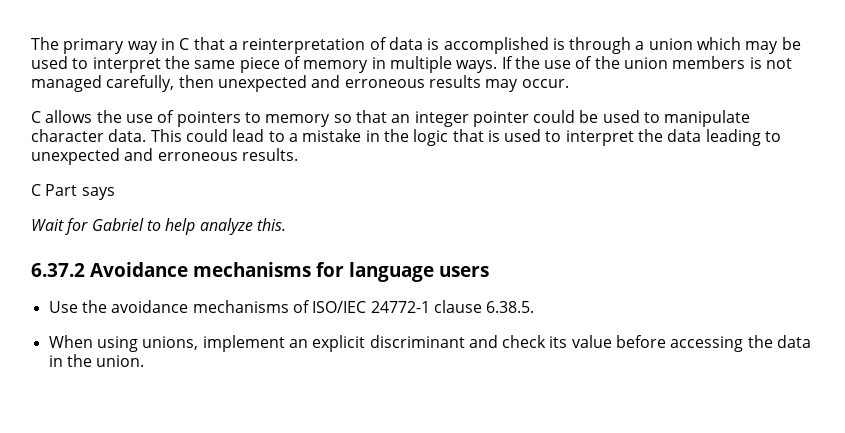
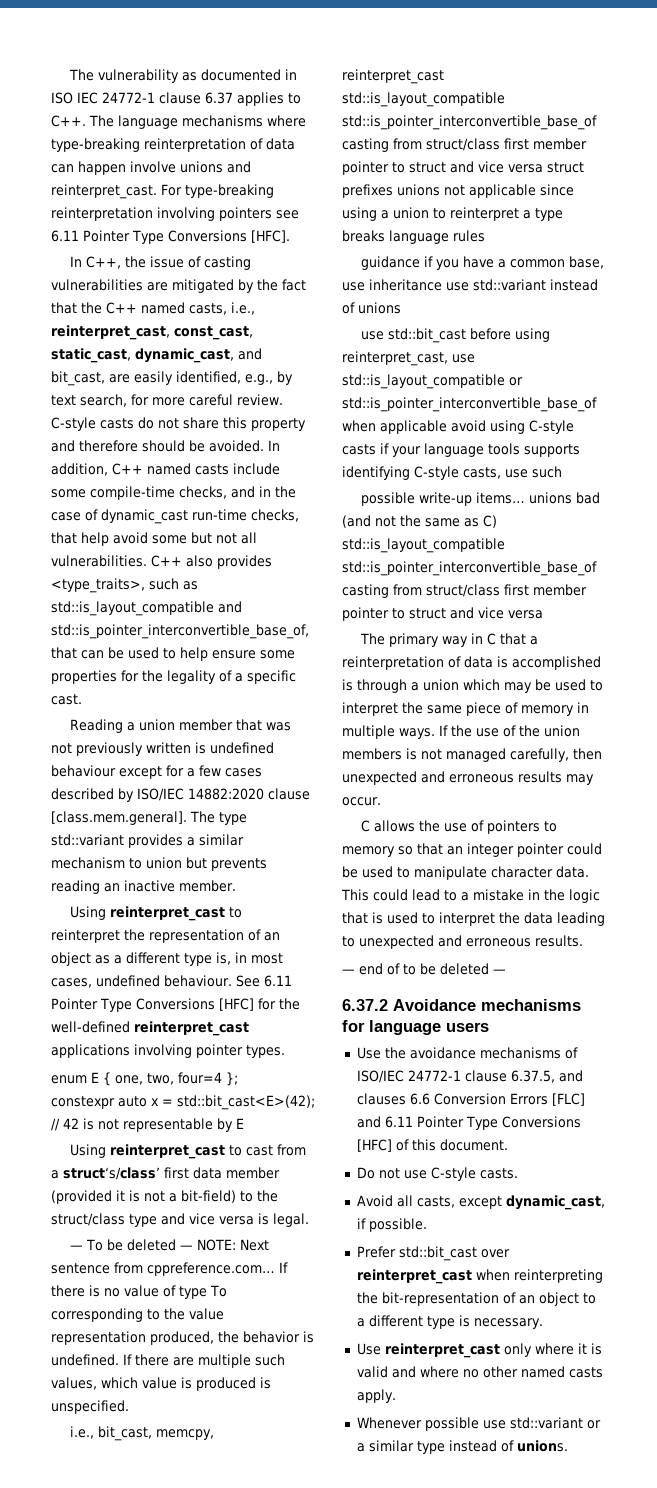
+ The vulnerability as documented in ISO IEC 24772-1 clause 6.37 applies to C++. The language mechanisms where type-breaking reinterpretation of data can happen involve unions and reinterpret_cast. For type-breaking reinterpretation involving pointers see 6.11 Pointer Type Conversions [HFC].
+ In C++, the issue of casting vulnerabilities are mitigated by the fact that the C++ named casts, i.e., reinterpret_cast, const_cast, static_cast, dynamic_cast, and bit_cast, are easily identified, e.g., by text search, for more careful review. C-style casts do not share this property and therefore should be avoided. In addition, C++ named casts include some compile-time checks, and in the case of dynamic_cast run-time checks, that help avoid some but not all vulnerabilities. C++ also provides <type_traits>, such as std::is_layout_compatible and std::is_pointer_interconvertible_base_of, that can be used to help ensure some properties for the legality of a specific cast.
+ Reading a union member that was not previously written is undefined behaviour except for a few cases described by ISO/IEC 14882:2020 clause [class.mem.general]. The type std::variant provides a similar mechanism to union but prevents reading an inactive member.
+ Using reinterpret_cast to reinterpret the representation of an object as a different type is, in most cases, undefined behaviour. See 6.11 Pointer Type Conversions [HFC] for the well-defined reinterpret_cast applications involving pointer types.
+ enum E { one, two, four=4 };
+ constexpr auto x = std::bit_cast<E>(42); // 42 is not representable by E
+ Using reinterpret_cast to cast from a struct‘s/class’ first data member (provided it is not a bit-field) to the struct/class type and vice versa is legal.
+ — To be deleted — NOTE: Next sentence from cppreference.com… If there is no value of type To corresponding to the value representation produced, the behavior is undefined. If there are multiple such values, which value is produced is unspecified.
+ i.e., bit_cast, memcpy, reinterpret_cast std::is_layout_compatible std::is_pointer_interconvertible_base_of casting from struct/class first member pointer to struct and vice versa struct prefixes unions not applicable since using a union to reinterpret a type breaks language rules
+ guidance if you have a common base, use inheritance use std::variant instead of unions
+ use std::bit_cast before using reinterpret_cast, use std::is_layout_compatible or std::is_pointer_interconvertible_base_of when applicable avoid using C-style casts if your language tools supports identifying C-style casts, use such
+ possible write-up items… unions bad (and not the same as C) std::is_layout_compatible std::is_pointer_interconvertible_base_of casting from struct/class first member pointer to struct and vice versa
- C Part says
- Wait for Gabriel to help analyze this.
+ — end of to be deleted —
- Use the avoidance mechanisms of ISO/IEC 24772-1 clause 6.38.5.
- When using unions, implement an explicit discriminant and check its value before accessing the data in the union.
+ Use the avoidance mechanisms of ISO/IEC 24772-1 clause 6.37.5, and clauses 6.6 Conversion Errors [FLC] and 6.11 Pointer Type Conversions [HFC] of this document.
+ Do not use C-style casts.
+ Avoid all casts, except dynamic_cast, if possible.
+ Prefer std::bit_cast over reinterpret_cast when reinterpreting the bit-representation of an object to a different type is necessary.
+ Use reinterpret_cast only where it is valid and where no other named casts apply.
+ Whenever possible use std::variant or a similar type instead of unions.

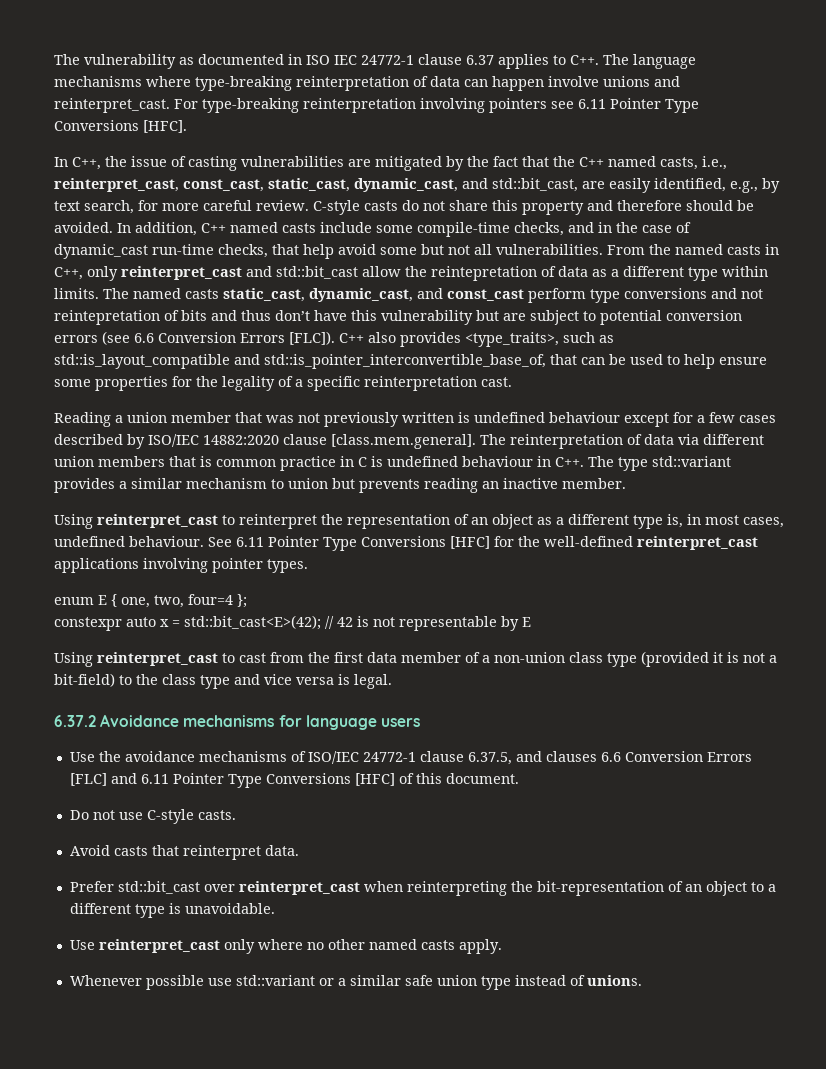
- In C++, the issue of casting vulnerabilities are mitigated by the fact that the C++ named casts, i.e., reinterpret_cast, const_cast, static_cast, dynamic_cast, and bit_cast, are easily identified, e.g., by text search, for more careful review.
+ In C++, the issue of casting vulnerabilities are mitigated by the fact that the C++ named casts, i.e., reinterpret_cast, const_cast, static_cast, dynamic_cast, and std::bit_cast, are easily identified, e.g., by text search, for more careful review.
+ From the named casts in C++, only reinterpret_cast and std::bit_cast allow the reintepretation of data as a different type within limits. The named casts static_cast, dynamic_cast, and const_cast perform type conversions and not reintepretation of bits and thus don’t have this vulnerability but are subject to potential conversion errors (see 6.6 Conversion Errors [FLC]).
- C++ also provides <type_traits>, such as std::is_layout_compatible and std::is_pointer_interconvertible_base_of, that can be used to help ensure some properties for the legality of a specific cast.
+ C++ also provides <type_traits>, such as std::is_layout_compatible and std::is_pointer_interconvertible_base_of, that can be used to help ensure some properties for the legality of a specific reinterpretation cast.
- Reading a union member that was not previously written is undefined behaviour except for a few cases described by ISO/IEC 14882:2020 clause [class.mem.general]. The type std::variant provides a similar mechanism to union but prevents reading an inactive member.
+ Reading a union member that was not previously written is undefined behaviour except for a few cases described by ISO/IEC 14882:2020 clause [class.mem.general]. The reinterpretation of data via different union members that is common practice in C is undefined behaviour in C++. The type std::variant provides a similar mechanism to union but prevents reading an inactive member.
- Using reinterpret_cast to cast from a struct‘s/class’ first data member (provided it is not a bit-field) to the struct/class type and vice versa is legal.
+ Using reinterpret_cast to cast from the first data member of a non-union class type (provided it is not a bit-field) to the class type and vice versa is legal.
- — To be deleted — NOTE: Next sentence from cppreference.com… If there is no value of type To corresponding to the value representation produced, the behavior is undefined. If there are multiple such values, which value is produced is unspecified.
- i.e., bit_cast, memcpy, reinterpret_cast std::is_layout_compatible std::is_pointer_interconvertible_base_of casting from struct/class first member pointer to struct and vice versa struct prefixes unions not applicable since using a union to reinterpret a type breaks language rules
- guidance if you have a common base, use inheritance use std::variant instead of unions
- use std::bit_cast before using reinterpret_cast, use std::is_layout_compatible or std::is_pointer_interconvertible_base_of when applicable avoid using C-style casts if your language tools supports identifying C-style casts, use such
- possible write-up items… unions bad (and not the same as C) std::is_layout_compatible std::is_pointer_interconvertible_base_of casting from struct/class first member pointer to struct and vice versa
- The primary way in C that a reinterpretation of data is accomplished is through a union which may be used to interpret the same piece of memory in multiple ways. If the use of the union members is not managed carefully, then unexpected and erroneous results may occur.
- C allows the use of pointers to memory so that an integer pointer could be used to manipulate character data. This could lead to a mistake in the logic that is used to interpret the data leading to unexpected and erroneous results.
- — end of to be deleted —
- Avoid all casts, except dynamic_cast, if possible.
+ Avoid casts that reinterpret data.
- Prefer std::bit_cast over reinterpret_cast when reinterpreting the bit-representation of an object to a different type is necessary.
+ Prefer std::bit_cast over reinterpret_cast when reinterpreting the bit-representation of an object to a different type is unavoidable.
- Use reinterpret_cast only where it is valid and where no other named casts apply.
+ Use reinterpret_cast only where no other named casts apply.
- Whenever possible use std::variant or a similar type instead of unions.
+ Whenever possible use std::variant or a similar safe union type instead of unions.

